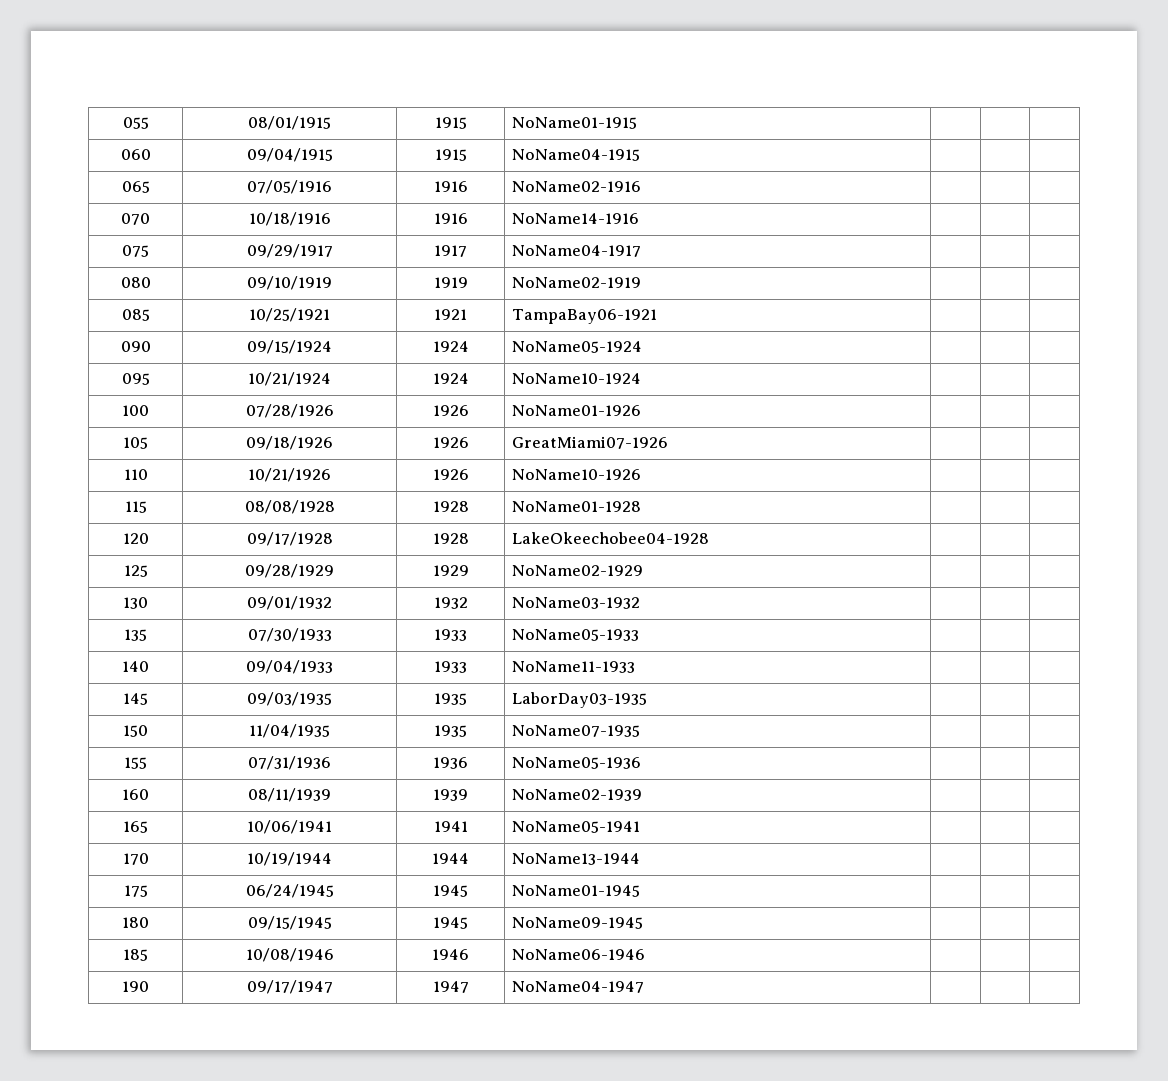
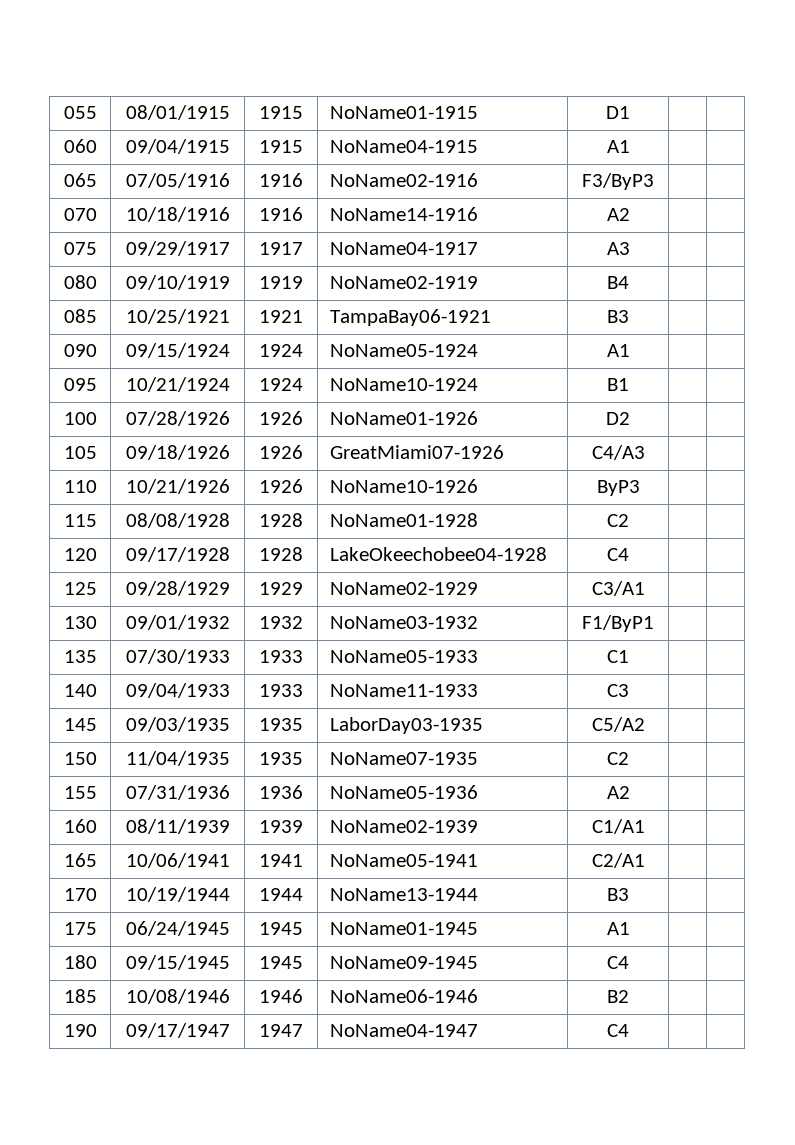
- 055 | 08/01/1915 | 1915 | NoName01-1915 | | |
+ 055 | 08/01/1915 | 1915 | NoName01-1915 | D1 | |
- 060 | 09/04/1915 | 1915 | NoName04-1915 | | |
+ 060 | 09/04/1915 | 1915 | NoName04-1915 | A1 | |
- 065 | 07/05/1916 | 1916 | NoName02-1916 | | |
+ 065 | 07/05/1916 | 1916 | NoName02-1916 | F3/ByP3 | |
- 070 | 10/18/1916 | 1916 | NoName14-1916 | | |
+ 070 | 10/18/1916 | 1916 | NoName14-1916 | A2 | |
- 075 | 09/29/1917 | 1917 | NoName04-1917 | | |
+ 075 | 09/29/1917 | 1917 | NoName04-1917 | A3 | |
- 080 | 09/10/1919 | 1919 | NoName02-1919 | | |
+ 080 | 09/10/1919 | 1919 | NoName02-1919 | B4 | |
- 085 | 10/25/1921 | 1921 | TampaBay06-1921 | | |
+ 085 | 10/25/1921 | 1921 | TampaBay06-1921 | B3 | |
- 090 | 09/15/1924 | 1924 | NoName05-1924 | | |
+ 090 | 09/15/1924 | 1924 | NoName05-1924 | A1 | |
- 095 | 10/21/1924 | 1924 | NoName10-1924 | | |
+ 095 | 10/21/1924 | 1924 | NoName10-1924 | B1 | |
- 100 | 07/28/1926 | 1926 | NoName01-1926 | | |
+ 100 | 07/28/1926 | 1926 | NoName01-1926 | D2 | |
- 105 | 09/18/1926 | 1926 | GreatMiami07-1926 | | |
+ 105 | 09/18/1926 | 1926 | GreatMiami07-1926 | C4/A3 | |
- 110 | 10/21/1926 | 1926 | NoName10-1926 | | |
+ 110 | 10/21/1926 | 1926 | NoName10-1926 | ByP3 | |
- 115 | 08/08/1928 | 1928 | NoName01-1928 | | |
+ 115 | 08/08/1928 | 1928 | NoName01-1928 | C2 | |
- 120 | 09/17/1928 | 1928 | LakeOkeechobee04-1928 | | |
+ 120 | 09/17/1928 | 1928 | LakeOkeechobee04-1928 | C4 | |
- 125 | 09/28/1929 | 1929 | NoName02-1929 | | |
+ 125 | 09/28/1929 | 1929 | NoName02-1929 | C3/A1 | |
- 130 | 09/01/1932 | 1932 | NoName03-1932 | | |
+ 130 | 09/01/1932 | 1932 | NoName03-1932 | F1/ByP1 | |
- 135 | 07/30/1933 | 1933 | NoName05-1933 | | |
+ 135 | 07/30/1933 | 1933 | NoName05-1933 | C1 | |
- 140 | 09/04/1933 | 1933 | NoName11-1933 | | |
+ 140 | 09/04/1933 | 1933 | NoName11-1933 | C3 | |
- 145 | 09/03/1935 | 1935 | LaborDay03-1935 | | |
+ 145 | 09/03/1935 | 1935 | LaborDay03-1935 | C5/A2 | |
- 150 | 11/04/1935 | 1935 | NoName07-1935 | | |
+ 150 | 11/04/1935 | 1935 | NoName07-1935 | C2 | |
- 155 | 07/31/1936 | 1936 | NoName05-1936 | | |
+ 155 | 07/31/1936 | 1936 | NoName05-1936 | A2 | |
- 160 | 08/11/1939 | 1939 | NoName02-1939 | | |
+ 160 | 08/11/1939 | 1939 | NoName02-1939 | C1/A1 | |
- 165 | 10/06/1941 | 1941 | NoName05-1941 | | |
+ 165 | 10/06/1941 | 1941 | NoName05-1941 | C2/A1 | |
- 170 | 10/19/1944 | 1944 | NoName13-1944 | | |
+ 170 | 10/19/1944 | 1944 | NoName13-1944 | B3 | |
- 175 | 06/24/1945 | 1945 | NoName01-1945 | | |
+ 175 | 06/24/1945 | 1945 | NoName01-1945 | A1 | |
- 180 | 09/15/1945 | 1945 | NoName09-1945 | | |
+ 180 | 09/15/1945 | 1945 | NoName09-1945 | C4 | |
- 185 | 10/08/1946 | 1946 | NoName06-1946 | | |
+ 185 | 10/08/1946 | 1946 | NoName06-1946 | B2 | |
- 190 | 09/17/1947 | 1947 | NoName04-1947 | | |
+ 190 | 09/17/1947 | 1947 | NoName04-1947 | C4 | |

